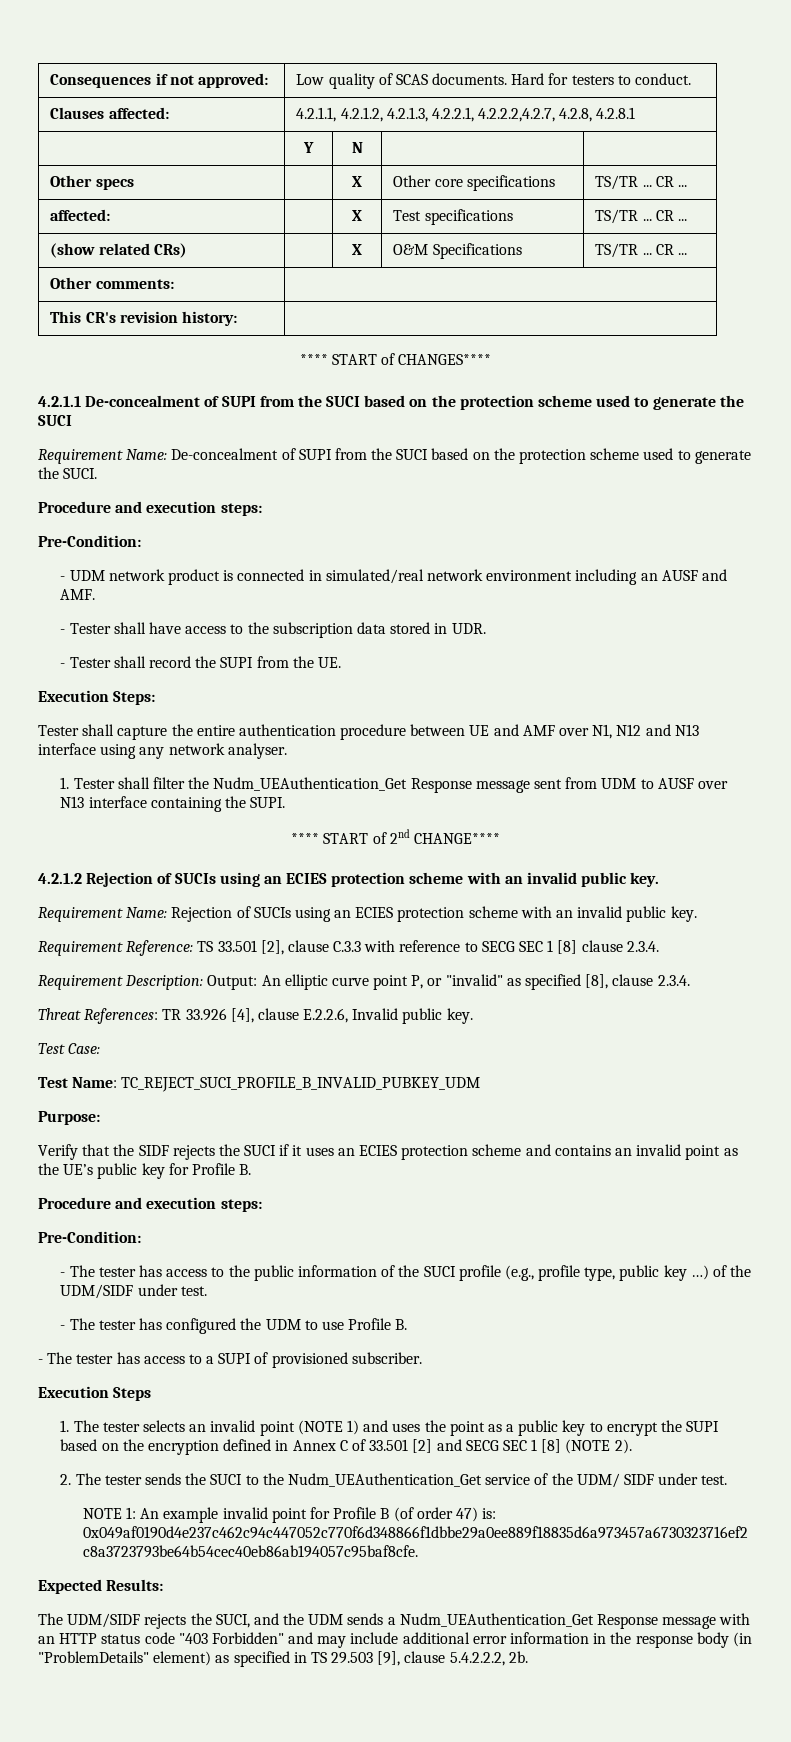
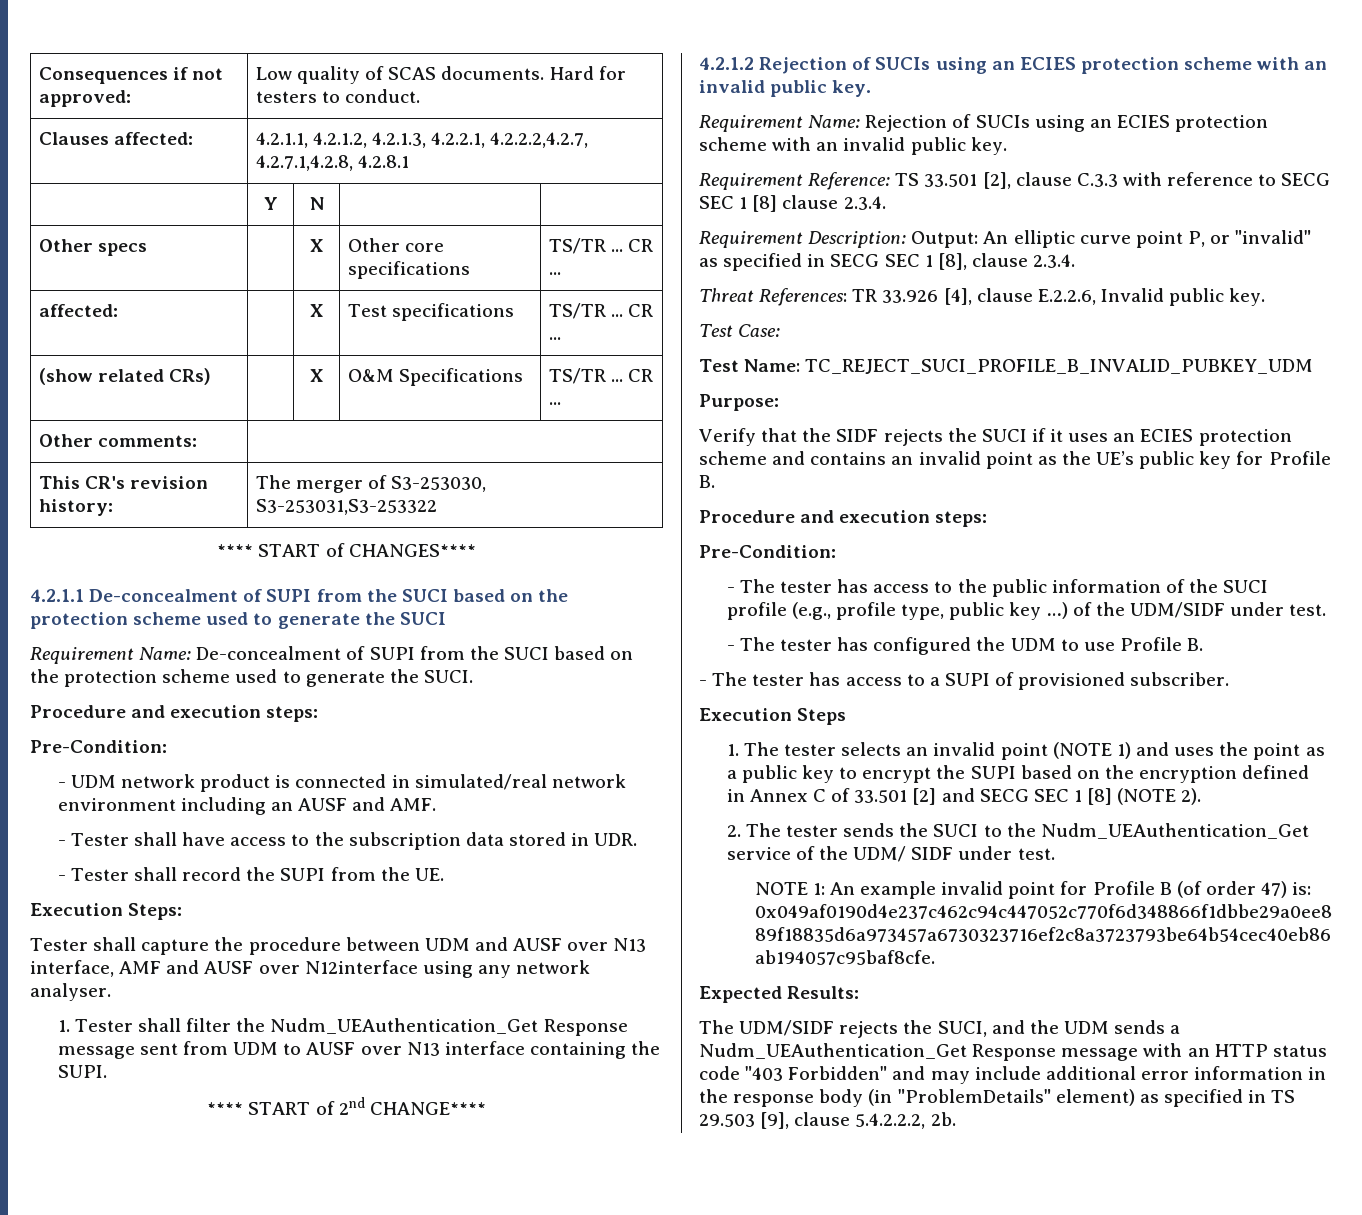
- Clauses affected: | 4.2.1.1, 4.2.1.2, 4.2.1.3, 4.2.2.1, 4.2.2.2,4.2.7, 4.2.8, 4.2.8.1
+ Clauses affected: | 4.2.1.1, 4.2.1.2, 4.2.1.3, 4.2.2.1, 4.2.2.2,4.2.7, 4.2.7.1,4.2.8, 4.2.8.1
- This CR's revision history: |
+ This CR's revision history: | The merger of S3-253030, S3-253031,S3-253322
- Tester shall capture the entire authentication procedure between UE and AMF over N1, N12 and N13 interface using any network analyser.
+ Tester shall capture the procedure between UDM and AUSF over N13 interface, AMF and AUSF over N12interface using any network analyser.
- Requirement Description: Output: An elliptic curve point P, or "invalid" as specified [8], clause 2.3.4.
+ Requirement Description: Output: An elliptic curve point P, or "invalid" as specified in SECG SEC 1 [8], clause 2.3.4.

